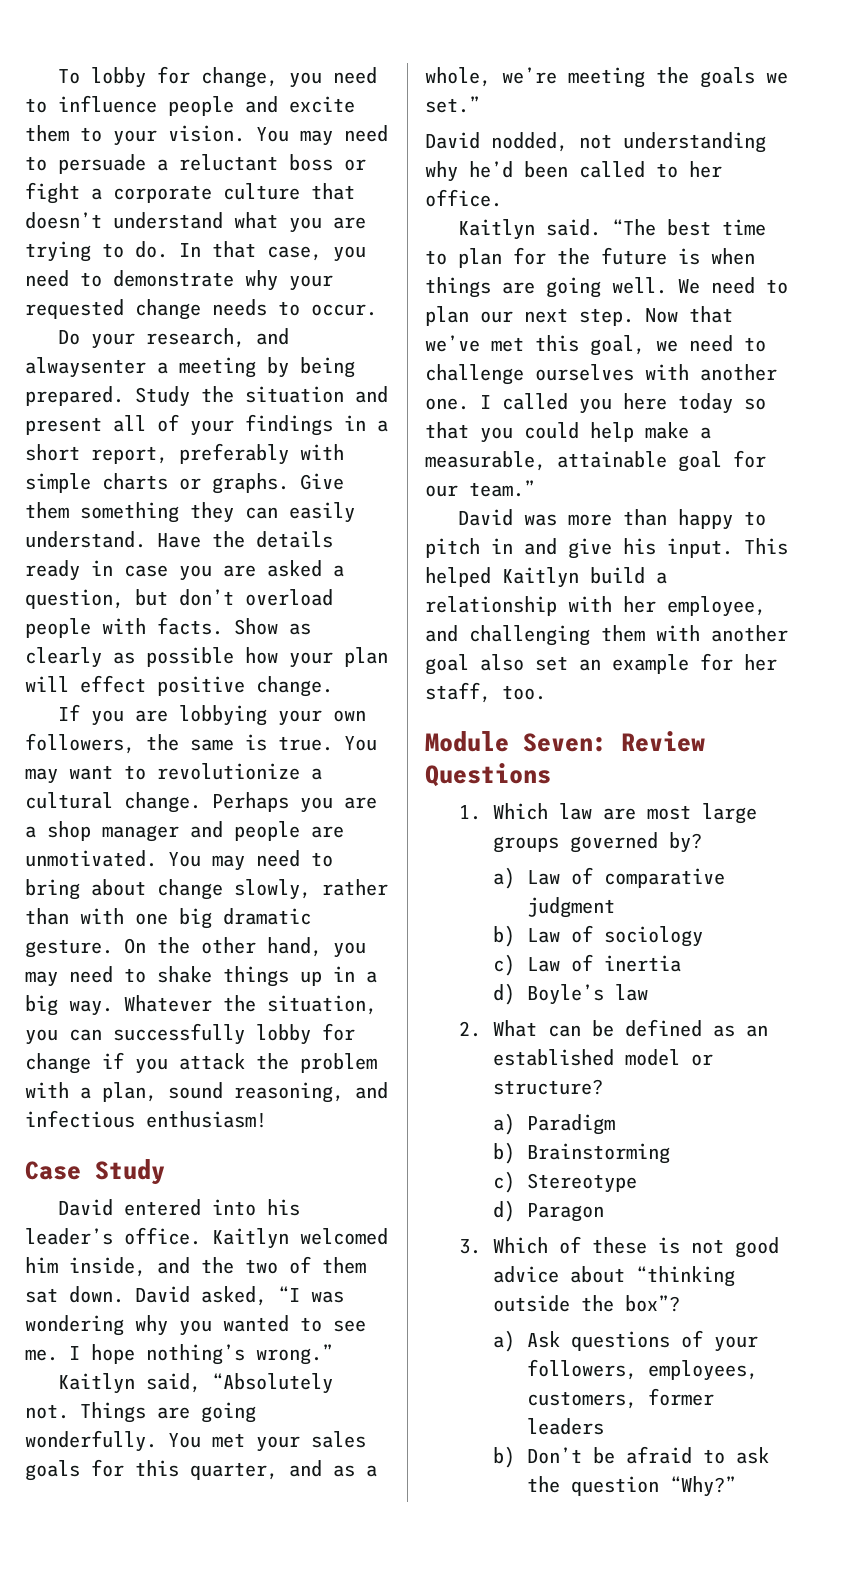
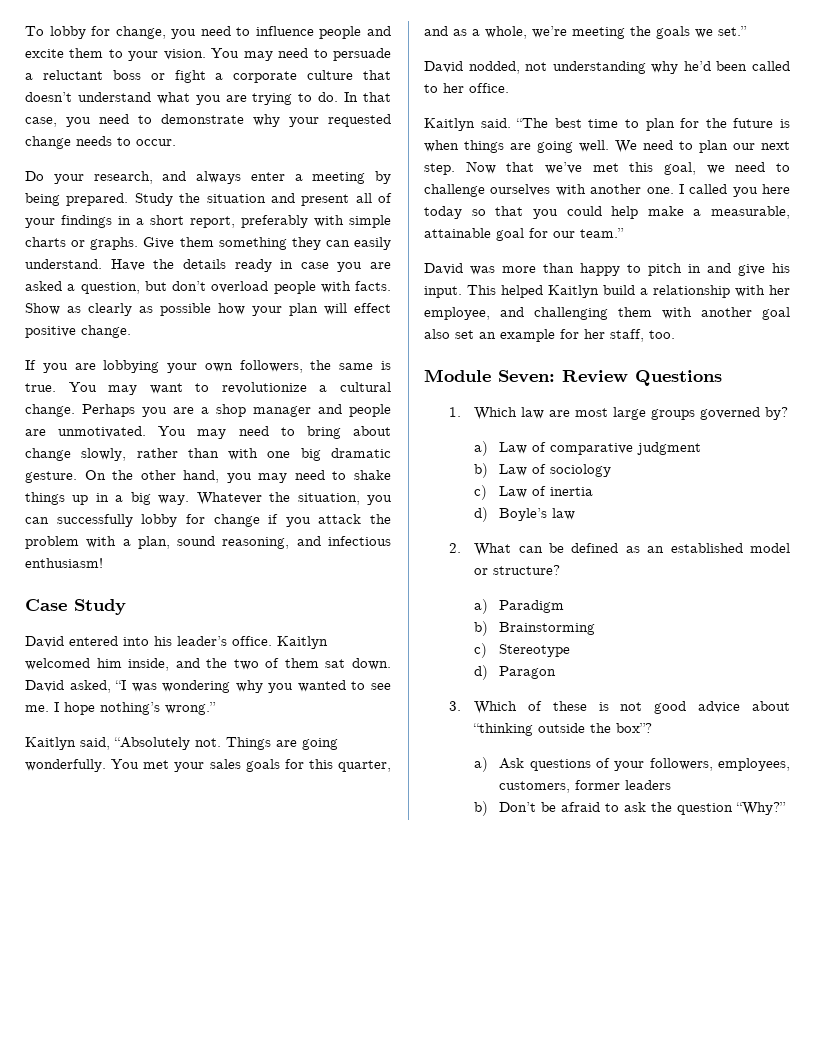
- Do your research, and alwaysenter a meeting by being prepared.
+ Do your research, and always enter a meeting by being prepared.

